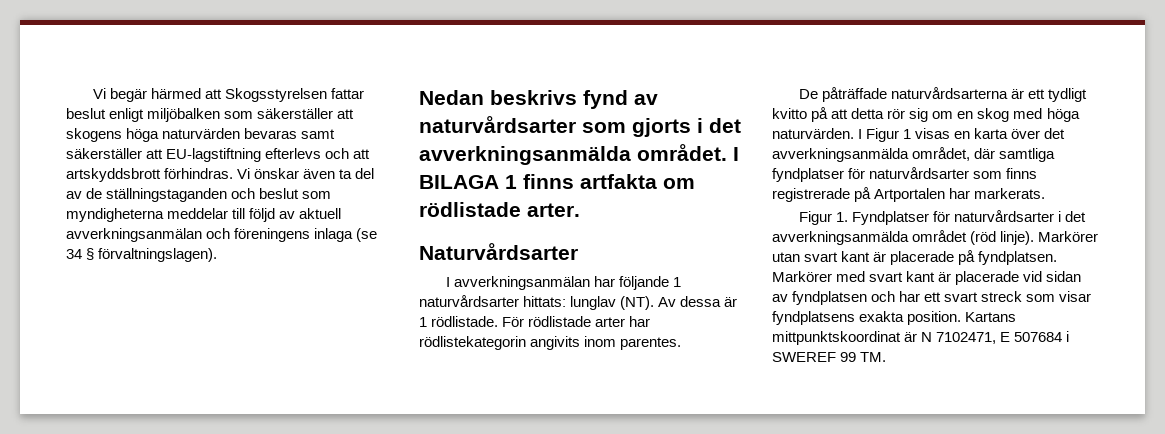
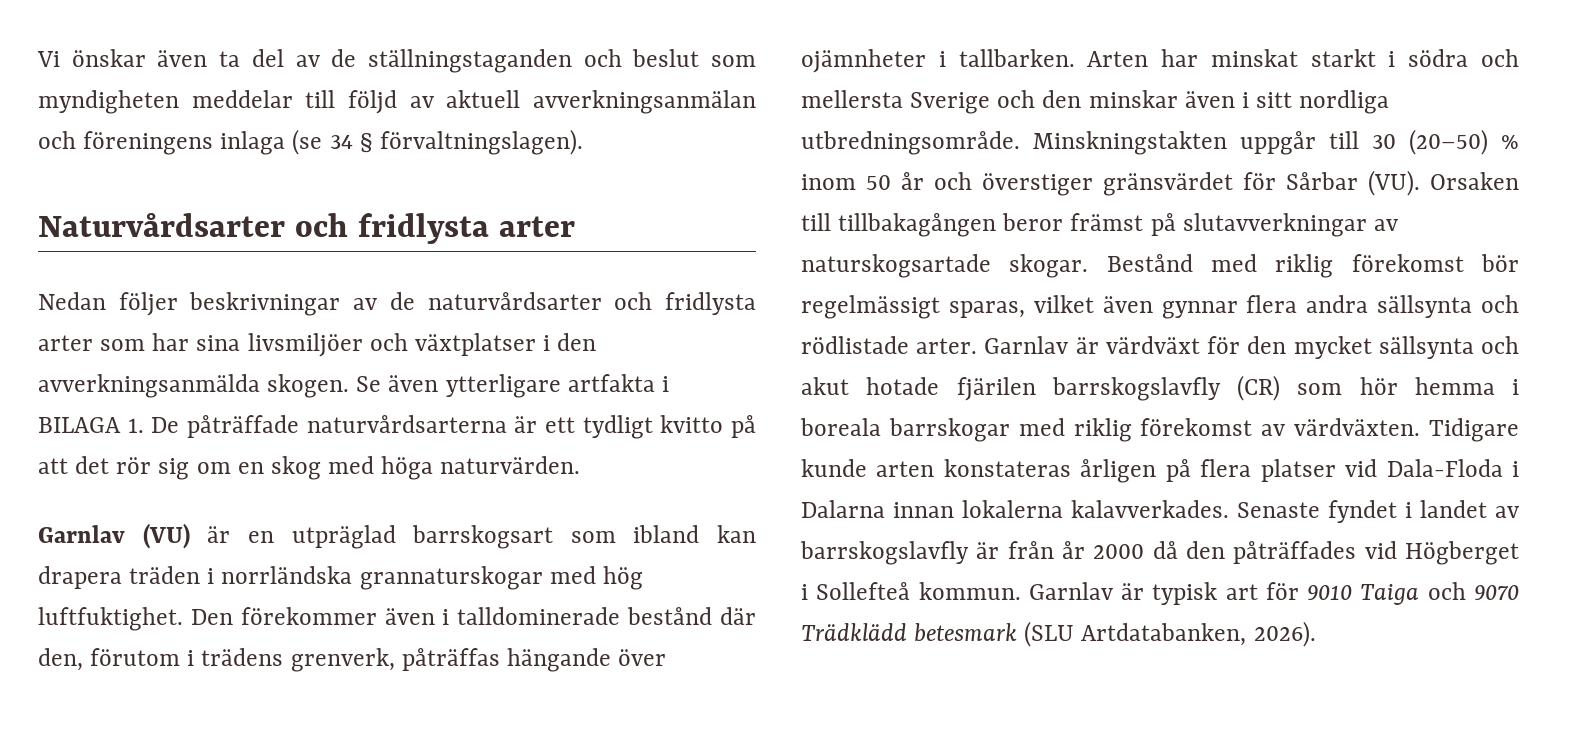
- Vi begär härmed att Skogsstyrelsen fattar beslut enligt miljöbalken som säkerställer att skogens höga naturvärden bevaras samt säkerställer att EU-lagstiftning efterlevs och att artskyddsbrott förhindras. Vi önskar även ta del av de ställningstaganden och beslut som myndigheterna meddelar till följd av aktuell avverkningsanmälan och föreningens inlaga (se 34 § förvaltningslagen).
+ Vi önskar även ta del av de ställningstaganden och beslut som myndigheten meddelar till följd av aktuell avverkningsanmälan och föreningens inlaga (se 34 § förvaltningslagen).
- Nedan beskrivs fynd av naturvårdsarter som gjorts i det avverkningsanmälda området. I BILAGA 1 finns artfakta om rödlistade arter.
- Naturvårdsarter
- I avverkningsanmälan har följande 1 naturvårdsarter hittats: lunglav (NT). Av dessa är 1 rödlistade. För rödlistade arter har rödlistekategorin angivits inom parentes.
- De påträffade naturvårdsarterna är ett tydligt kvitto på att detta rör sig om en skog med höga naturvärden. I Figur 1 visas en karta över det avverkningsanmälda området, där samtliga fyndplatser för naturvårdsarter som finns registrerade på Artportalen har markerats.
- Figur 1. Fyndplatser för naturvårdsarter i det avverkningsanmälda området (röd linje). Markörer utan svart kant är placerade på fyndplatsen. Markörer med svart kant är placerade vid sidan av fyndplatsen och har ett svart streck som visar fyndplatsens exakta position. Kartans mittpunktskoordinat är N 7102471, E 507684 i SWEREF 99 TM.
+ Naturvårdsarter och fridlysta arter
+ Nedan följer beskrivningar av de naturvårdsarter och fridlysta arter som har sina livsmiljöer och växtplatser i den avverkningsanmälda skogen. Se även ytterligare artfakta i BILAGA 1. De påträffade naturvårdsarterna är ett tydligt kvitto på att det rör sig om en skog med höga naturvärden.
+ Garnlav (VU) är en utpräglad barrskogsart som ibland kan drapera träden i norrländska grannaturskogar med hög luftfuktighet. Den förekommer även i talldominerade bestånd där den, förutom i trädens grenverk, påträffas hängande över ojämnheter i tallbarken. Arten har minskat starkt i södra och mellersta Sverige och den minskar även i sitt nordliga utbredningsområde. Minskningstakten uppgår till 30 (20–50) % inom 50 år och överstiger gränsvärdet för Sårbar (VU). Orsaken till tillbakagången beror främst på slutavverkningar av naturskogsartade skogar. Bestånd med riklig förekomst bör regelmässigt sparas, vilket även gynnar flera andra sällsynta och rödlistade arter. Garnlav är värdväxt för den mycket sällsynta och akut hotade fjärilen barrskogslavfly (CR) som hör hemma i boreala barrskogar med riklig förekomst av värdväxten. Tidigare kunde arten konstateras årligen på flera platser vid Dala-Floda i Dalarna innan lokalerna kalavverkades. Senaste fyndet i landet av barrskogslavfly är från år 2000 då den påträffades vid Högberget i Sollefteå kommun. Garnlav är typisk art för 9010 Taiga och 9070 Trädklädd betesmark (SLU Artdatabanken, 2026).

